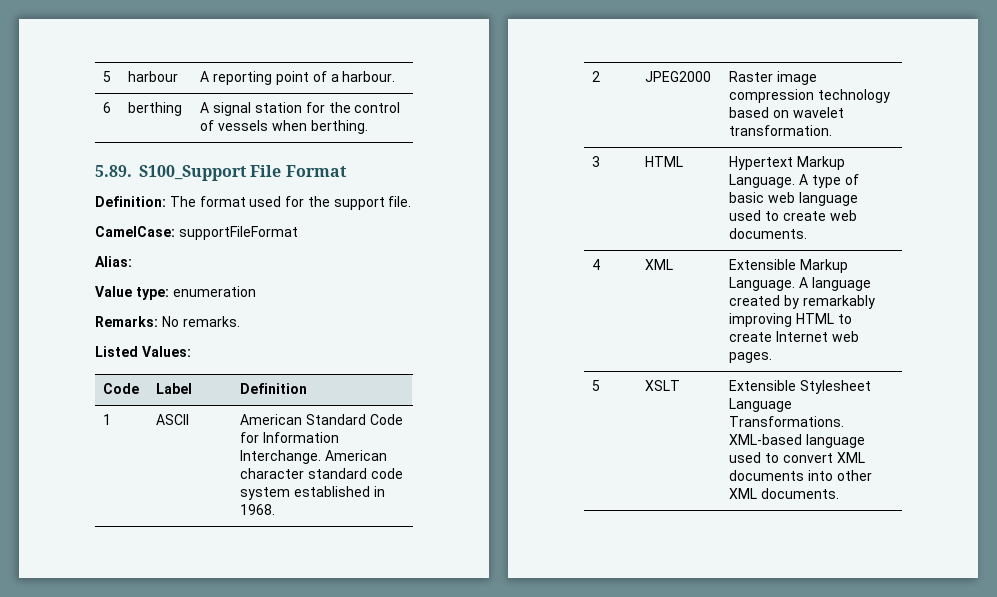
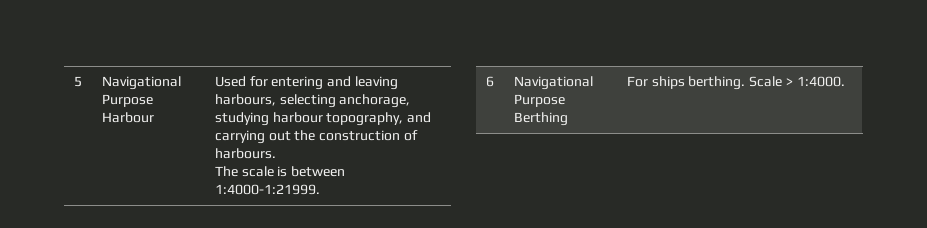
- 5 | harbour | A reporting point of a harbour.
- 6 | berthing | A signal station for the control of vessels when berthing.
- 5.89. S100_Support File Format
- Definition: The format used for the support file.
- CamelCase: supportFileFormat
- Alias:
- Value type: enumeration
- Remarks: No remarks.
- Listed Values:
- Code | Label | Definition
- 1 | ASCII | American Standard Code for Information Interchange. American character standard code system established in 1968.
- 2 | JPEG2000 | Raster image compression technology based on wavelet transformation.
- 3 | HTML | Hypertext Markup Language. A type of basic web language used to create web documents.
- 4 | XML | Extensible Markup Language. A language created by remarkably improving HTML to create Internet web pages.
- 5 | XSLT | Extensible Stylesheet Language Transformations. XML-based language used to convert XML documents into other XML documents.
+ 5 | Navigational Purpose Harbour | Used for entering and leaving harbours, selecting anchorage, studying harbour topography, and carrying out the construction of harbours.
+ The scale is between 1:4000-1:21999.
+ 6 | Navigational Purpose Berthing | For ships berthing. Scale > 1:4000.

